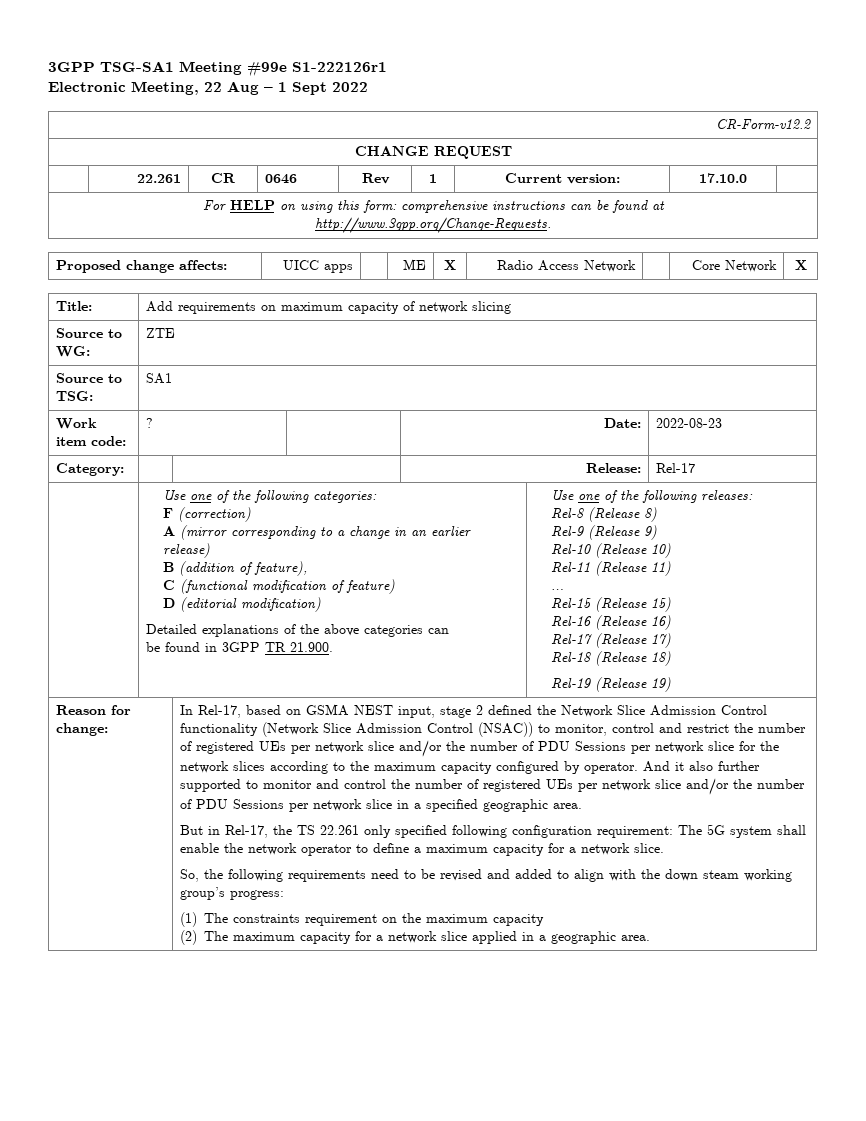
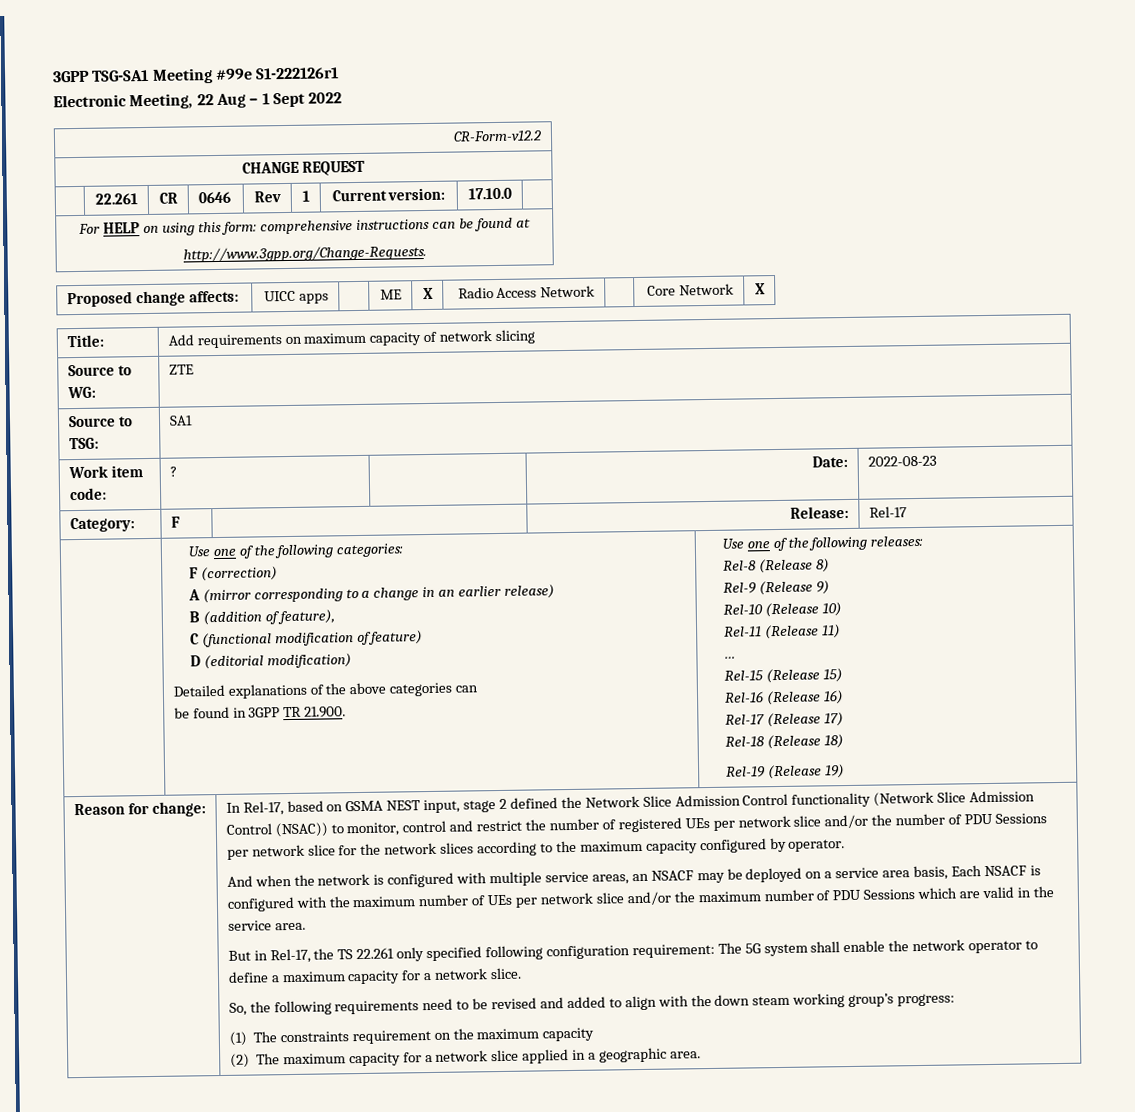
- Category: | | | Release: | Rel-17
+ Category: | F | | Release: | Rel-17
- In Rel-17, based on GSMA NEST input, stage 2 defined the Network Slice Admission Control functionality (Network Slice Admission Control (NSAC)) to monitor, control and restrict the number of registered UEs per network slice and/or the number of PDU Sessions per network slice for the network slices according to the maximum capacity configured by operator. And it also further supported to monitor and control the number of registered UEs per network slice and/or the number of PDU Sessions per network slice in a specified geographic area.
+ In Rel-17, based on GSMA NEST input, stage 2 defined the Network Slice Admission Control functionality (Network Slice Admission Control (NSAC)) to monitor, control and restrict the number of registered UEs per network slice and/or the number of PDU Sessions per network slice for the network slices according to the maximum capacity configured by operator.
+ And when the network is configured with multiple service areas, an NSACF may be deployed on a service area basis, Each NSACF is configured with the maximum number of UEs per network slice and/or the maximum number of PDU Sessions which are valid in the service area.

